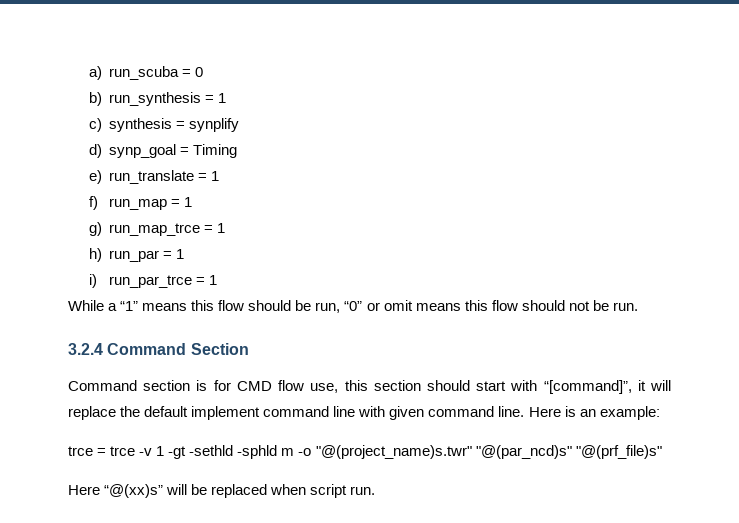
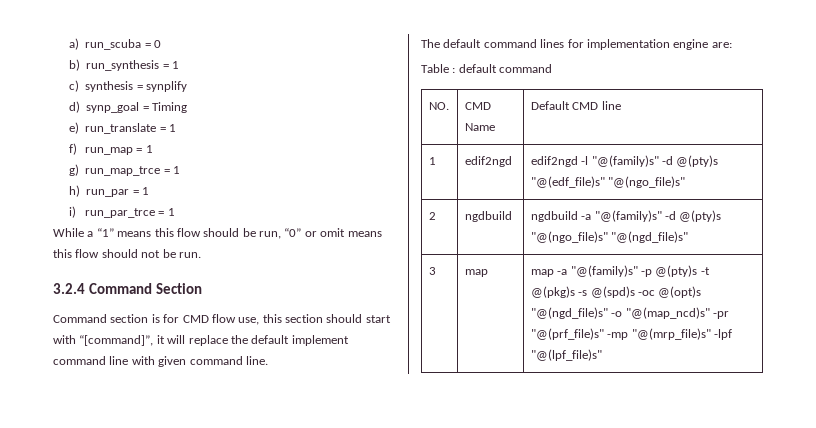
- Command section is for CMD flow use, this section should start with “[command]”, it will replace the default implement command line with given command line. Here is an example:
- trce = trce -v 1 -gt -sethld -sphld m -o "@(project_name)s.twr" "@(par_ncd)s" "@(prf_file)s"
- Here “@(xx)s” will be replaced when script run.
+ Command section is for CMD flow use, this section should start with “[command]”, it will replace the default implement command line with given command line.
+ The default command lines for implementation engine are:
+ Table : default command
+ NO. | CMD Name | Default CMD line
+ 1 | edif2ngd | edif2ngd -l "@(family)s" -d @(pty)s "@(edf_file)s" "@(ngo_file)s"
+ 2 | ngdbuild | ngdbuild -a "@(family)s" -d @(pty)s "@(ngo_file)s" "@(ngd_file)s"
+ 3 | map | map -a "@(family)s" -p @(pty)s -t @(pkg)s -s @(spd)s -oc @(opt)s "@(ngd_file)s" -o "@(map_ncd)s" -pr "@(prf_file)s" -mp "@(mrp_file)s" -lpf "@(lpf_file)s"

